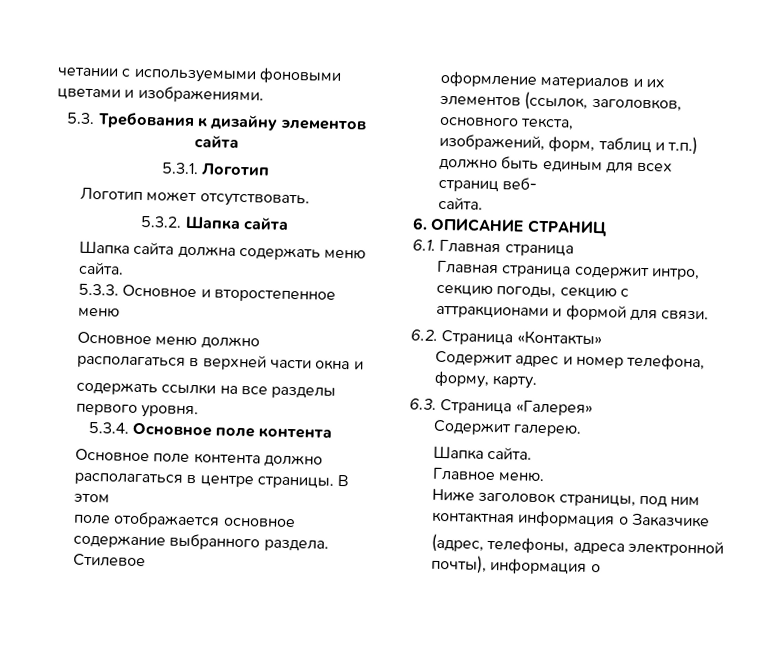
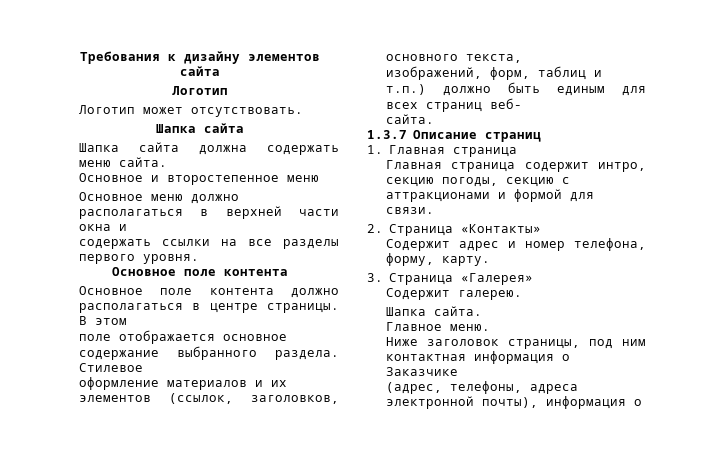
- четании с используемыми фоновыми цветами и изображениями.
- 5.3. Требования к дизайну элементов сайта
- 5.3.1. Логотип
+ Требования к дизайну элементов сайта
+ Логотип
  Логотип может отсутствовать.
- 5.3.2. Шапка сайта
+ Шапка сайта
- 5.3.3. Основное и второстепенное меню
+ Основное и второстепенное меню
  содержать ссылки на все разделы первого уровня.
- 5.3.4. Основное поле контента
+ Основное поле контента
- 6. ОПИСАНИЕ СТРАНИЦ
- 6.1. Главная страница
+ 1.3.7 Описание страниц
+ 1. Главная страница
- 6.2. Страница «Контакты»
+ 2. Страница «Контакты»
- 6.3. Страница «Галерея»
+ 3. Страница «Галерея»

